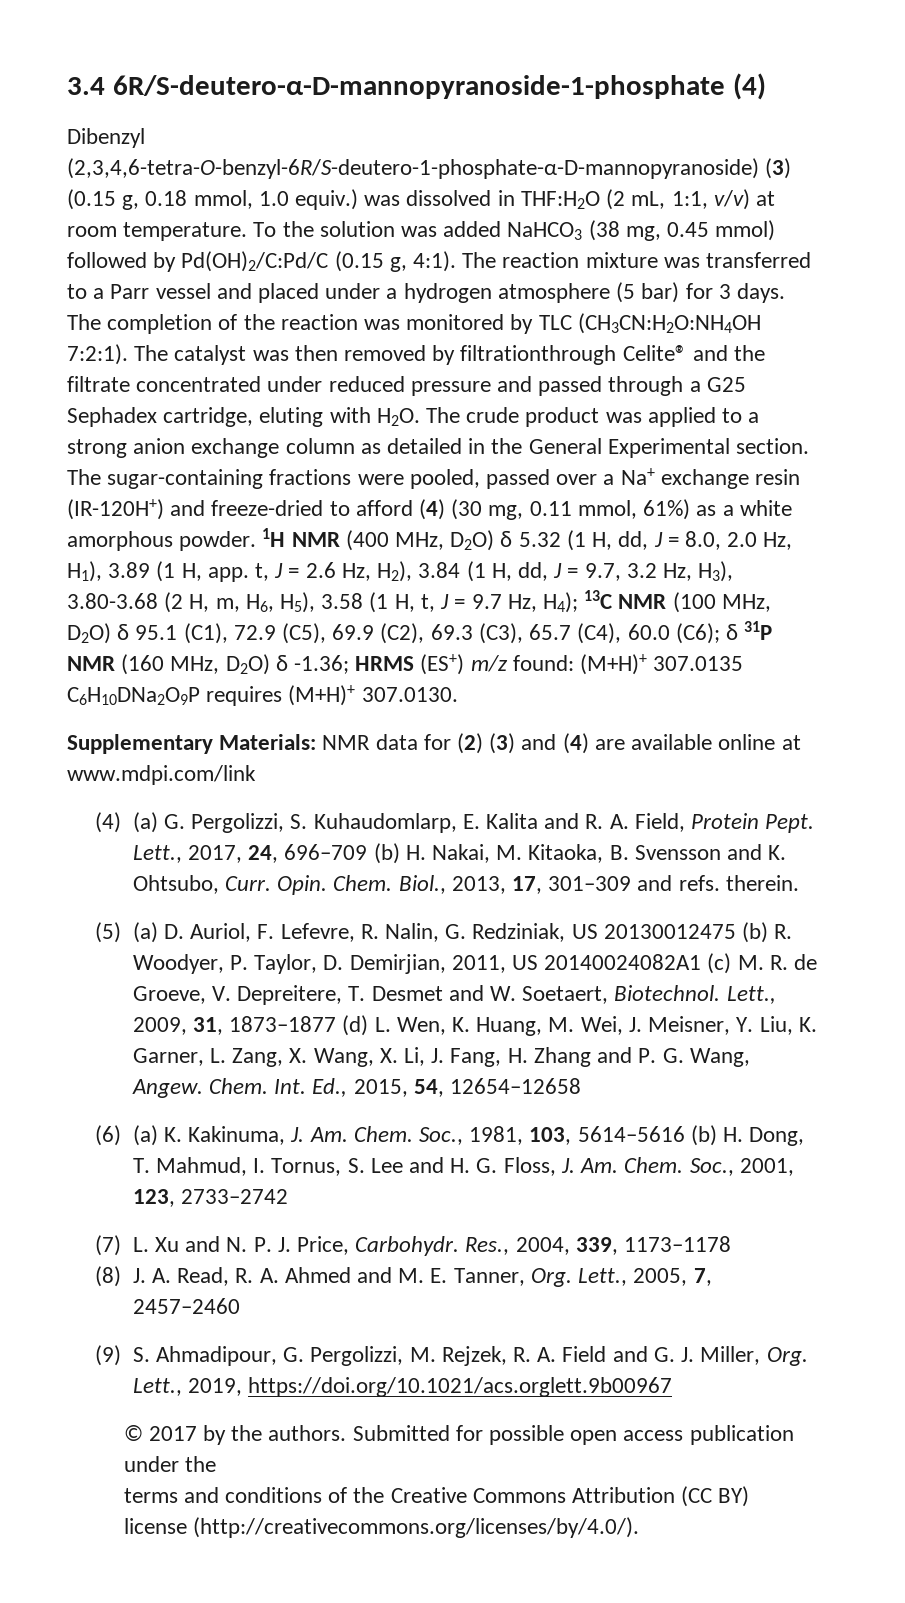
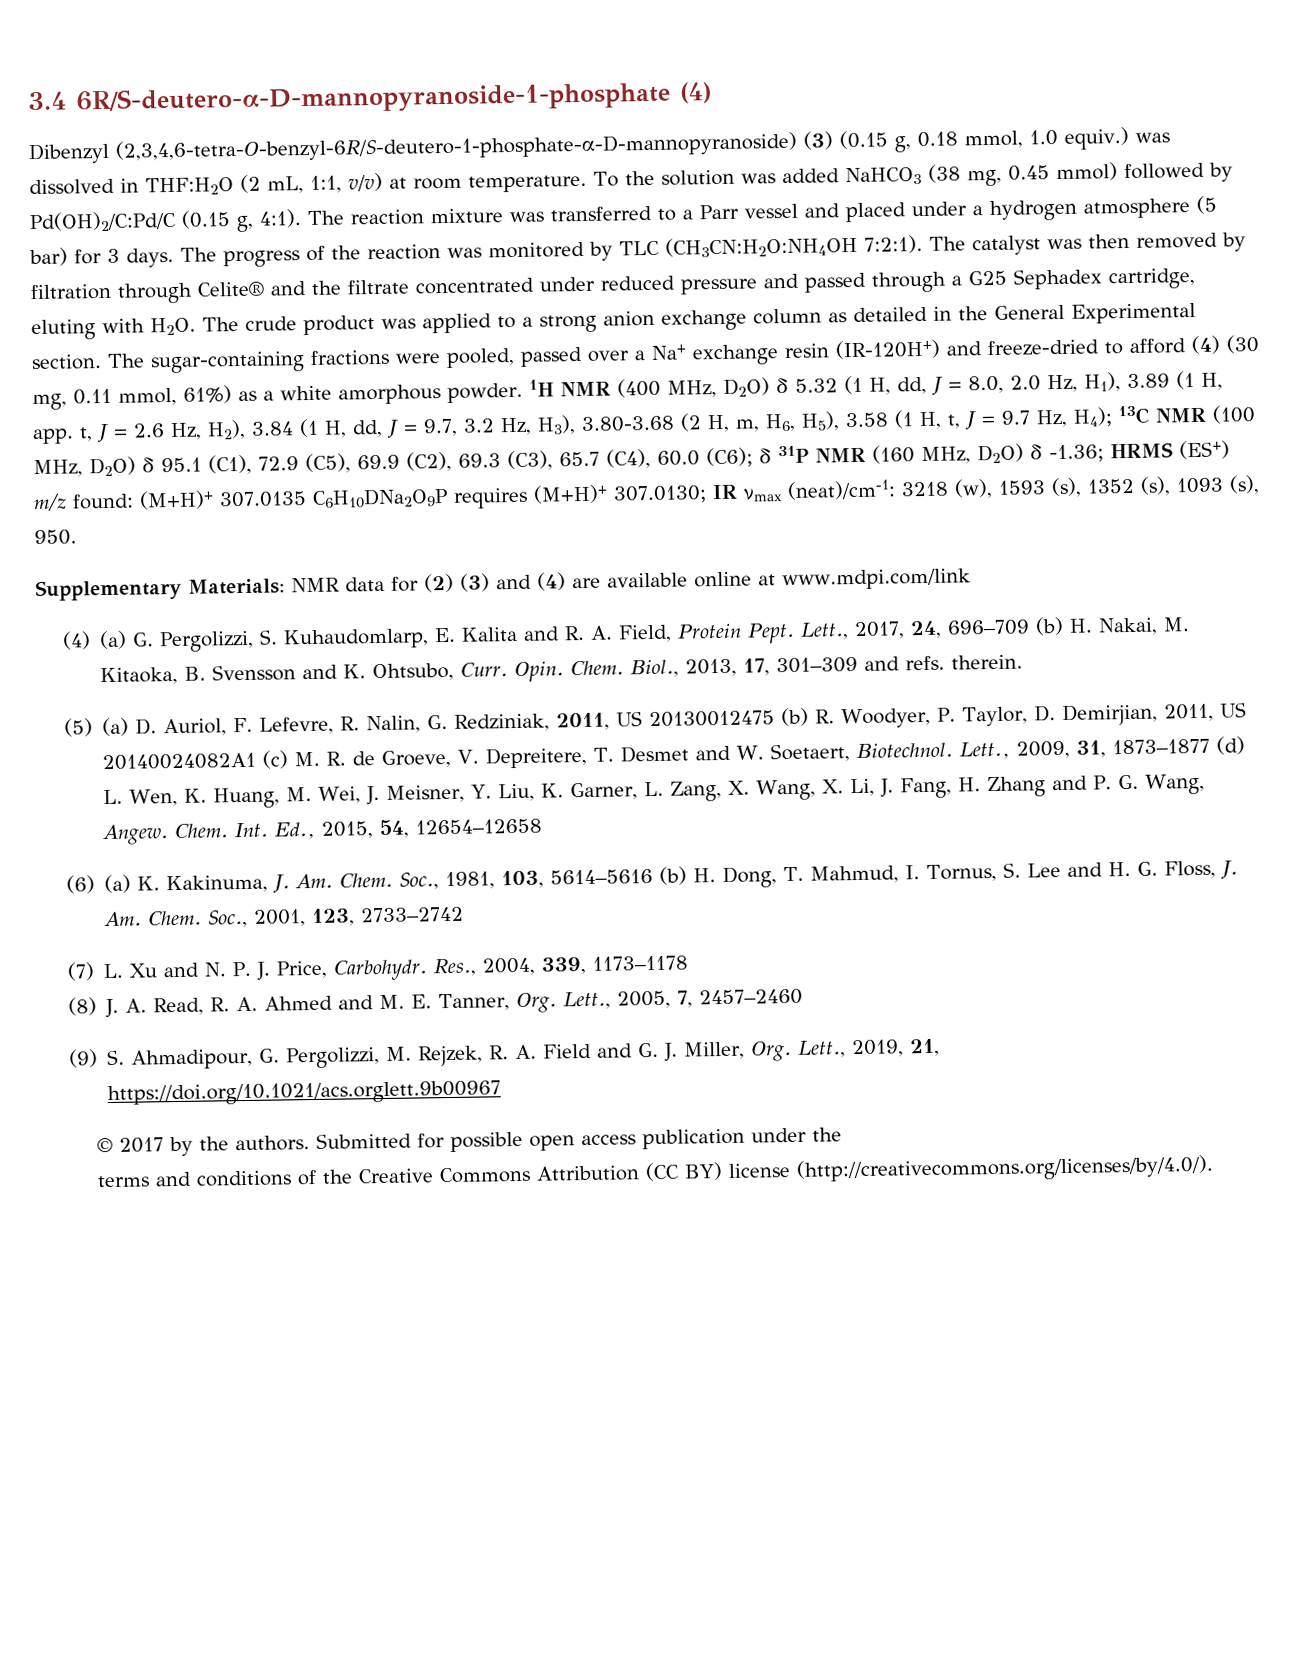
- The completion of the reaction was monitored by TLC (CH3CN:H2O:NH4OH 7:2:1).
+ The progress of the reaction was monitored by TLC (CH3CN:H2O:NH4OH 7:2:1).
- The catalyst was then removed by filtrationthrough Celite® and the filtrate concentrated under reduced pressure and passed through a G25 Sephadex cartridge, eluting with H2O. The crude product was applied to a strong anion exchange column as detailed in the General Experimental section.
+ The catalyst was then removed by filtration through Celite® and the filtrate concentrated under reduced pressure and passed through a G25 Sephadex cartridge, eluting with H2O. The crude product was applied to a strong anion exchange column as detailed in the General Experimental section.
- (M+H)+ 307.0135 C6H10DNa2O9P requires (M+H)+ 307.0130.
+ (M+H)+ 307.0135 C6H10DNa2O9P requires (M+H)+ 307.0130; IR νmax (neat)/cm-1: 3218 (w), 1593 (s), 1352 (s), 1093 (s), 950.
- (5) (a) D. Auriol, F. Lefevre, R. Nalin, G. Redziniak, US 20130012475 (b) R. Woodyer, P. Taylor, D. Demirjian, 2011, US 20140024082A1 (c) M. R. de Groeve, V. Depreitere, T. Desmet and W. Soetaert, Biotechnol.
+ (5) (a) D. Auriol, F. Lefevre, R. Nalin, G. Redziniak, 2011, US 20130012475 (b) R. Woodyer, P. Taylor, D. Demirjian, 2011, US 20140024082A1 (c) M. R. de Groeve, V. Depreitere, T. Desmet and W. Soetaert, Biotechnol.
- (9) S. Ahmadipour, G. Pergolizzi, M. Rejzek, R. A. Field and G. J. Miller, Org. Lett., 2019, https://doi.org/10.1021/acs.orglett.9b00967
+ (9) S. Ahmadipour, G. Pergolizzi, M. Rejzek, R. A. Field and G. J. Miller, Org. Lett., 2019, 21, https://doi.org/10.1021/acs.orglett.9b00967

